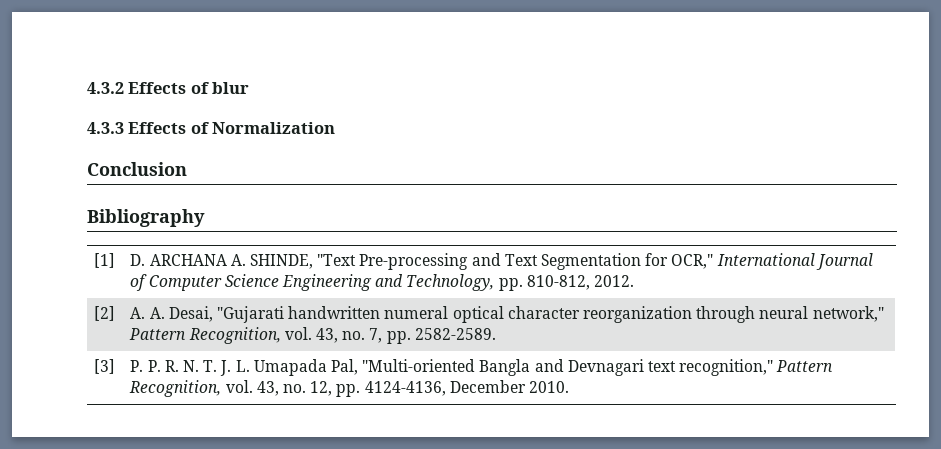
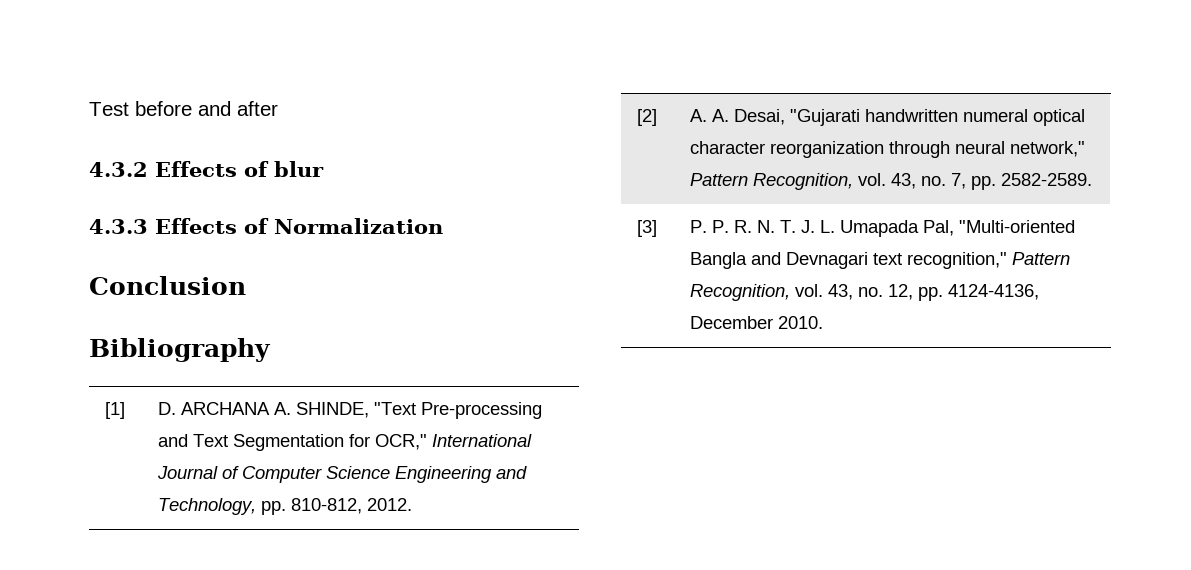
+ Test before and after

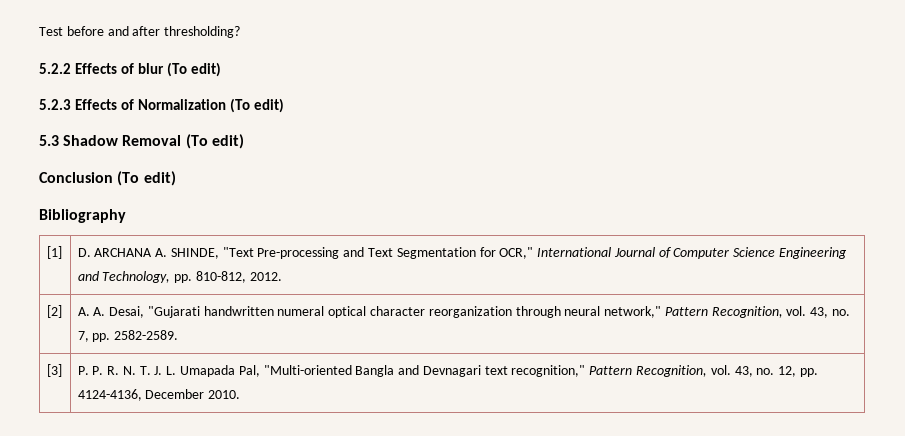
- Test before and after
- 4.3.2 Effects of blur
- 4.3.3 Effects of Normalization
+ Test before and after thresholding?
+ 5.2.2 Effects of blur (To edit)
+ 5.2.3 Effects of Normalization (To edit)
+ 5.3 Shadow Removal (To edit)
- Conclusion
+ Conclusion (To edit)

